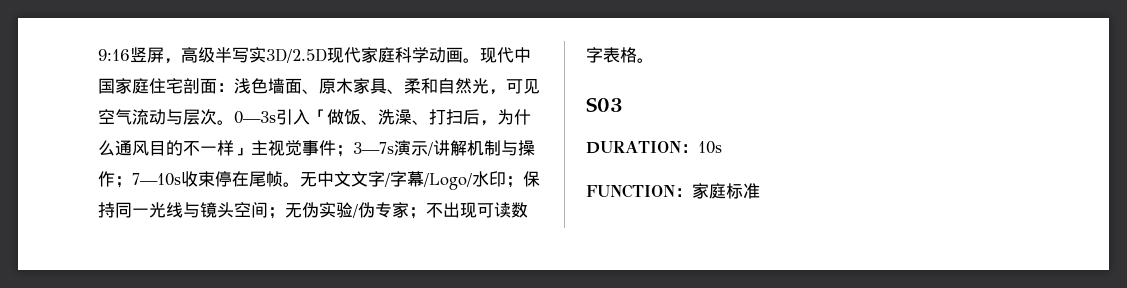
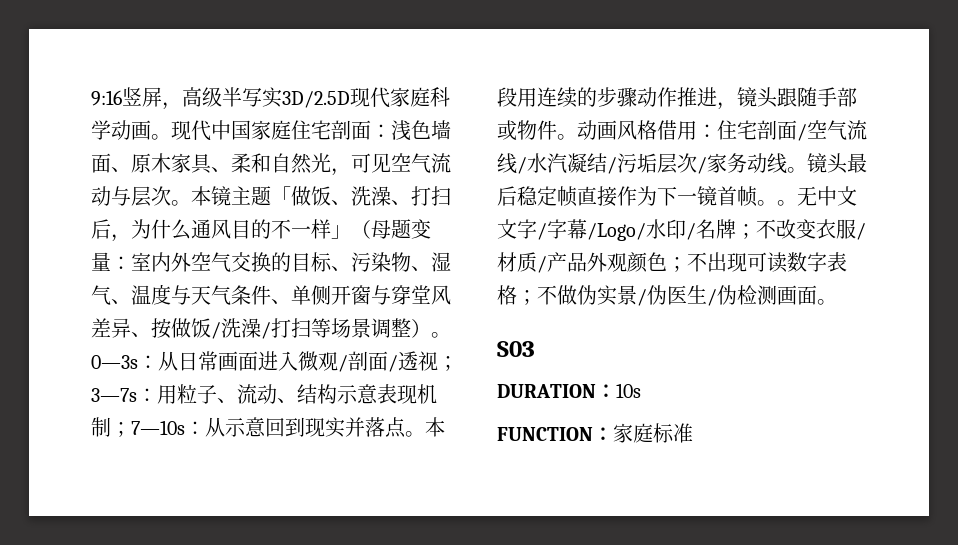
- 0—3s引入「做饭、洗澡、打扫后，为什么通风目的不一样」主视觉事件；3—7s演示/讲解机制与操作；7—10s收束停在尾帧。
+ 本镜主题「做饭、洗澡、打扫后，为什么通风目的不一样」（母题变量：室内外空气交换的目标、污染物、湿气、温度与天气条件、单侧开窗与穿堂风差异、按做饭/洗澡/打扫等场景调整）。0—3s：从日常画面进入微观/剖面/透视；3—7s：用粒子、流动、结构示意表现机制；7—10s：从示意回到现实并落点。本段用连续的步骤动作推进，镜头跟随手部或物件。动画风格借用：住宅剖面/空气流线/水汽凝结/污垢层次/家务动线。镜头最后稳定帧直接作为下一镜首帧。。
- 无中文文字/字幕/Logo/水印；保持同一光线与镜头空间；无伪实验/伪专家；不出现可读数字表格。
+ 无中文文字/字幕/Logo/水印/名牌；不改变衣服/材质/产品外观颜色；不出现可读数字表格；不做伪实景/伪医生/伪检测画面。

